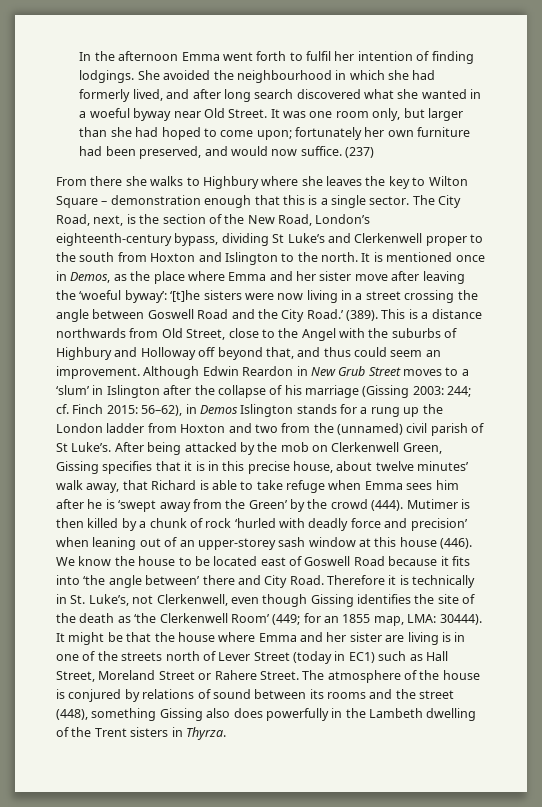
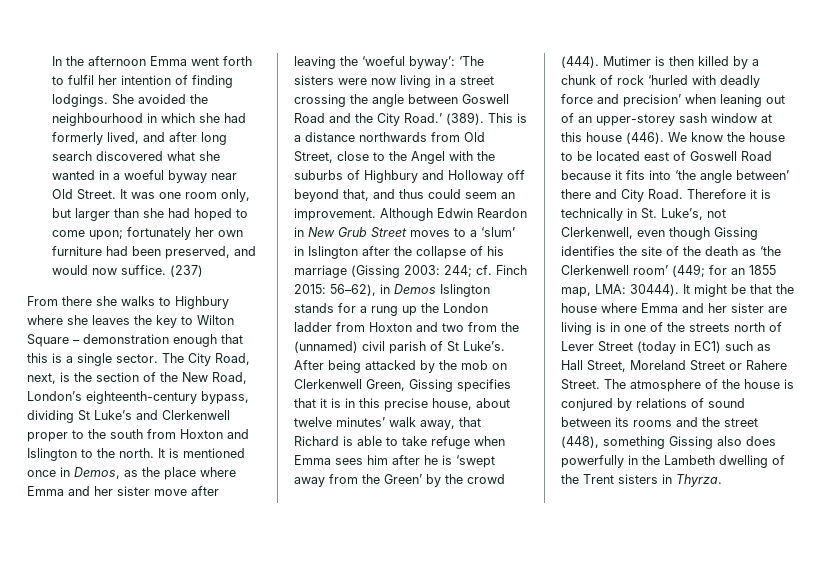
- It is mentioned once in Demos, as the place where Emma and her sister move after leaving the ‘woeful byway’: ‘[t]he sisters were now living in a street crossing the angle between Goswell Road and the City Road.’
+ It is mentioned once in Demos, as the place where Emma and her sister move after leaving the ‘woeful byway’: ‘The sisters were now living in a street crossing the angle between Goswell Road and the City Road.’
- Therefore it is technically in St. Luke’s, not Clerkenwell, even though Gissing identifies the site of the death as ‘the Clerkenwell Room’ (449; for an 1855 map, LMA: 30444).
+ Therefore it is technically in St. Luke’s, not Clerkenwell, even though Gissing identifies the site of the death as ‘the Clerkenwell room’ (449; for an 1855 map, LMA: 30444).

